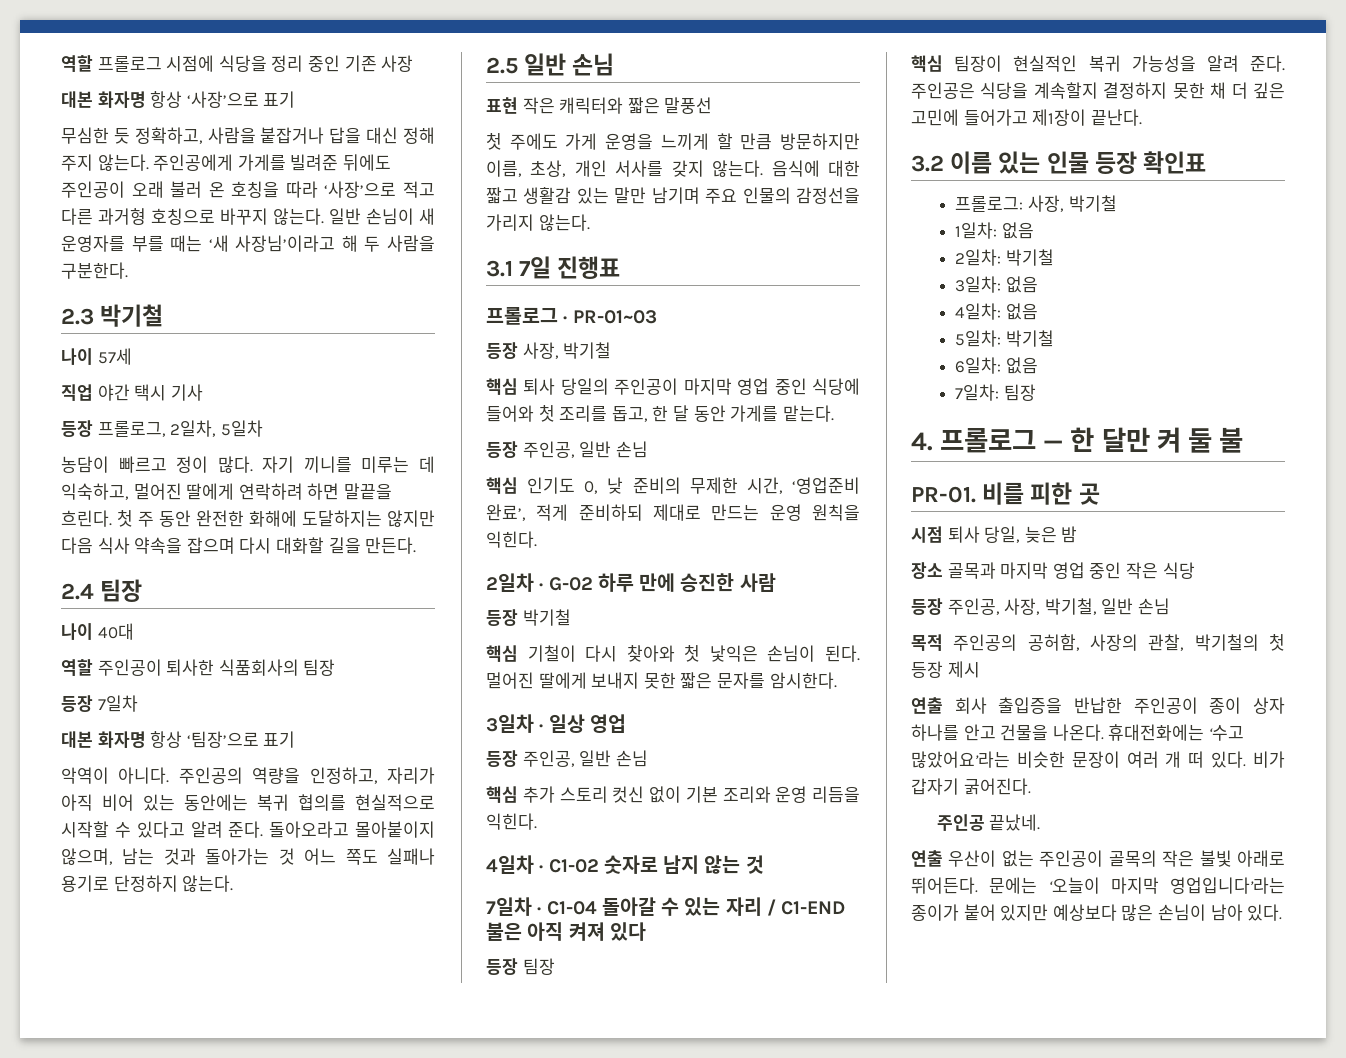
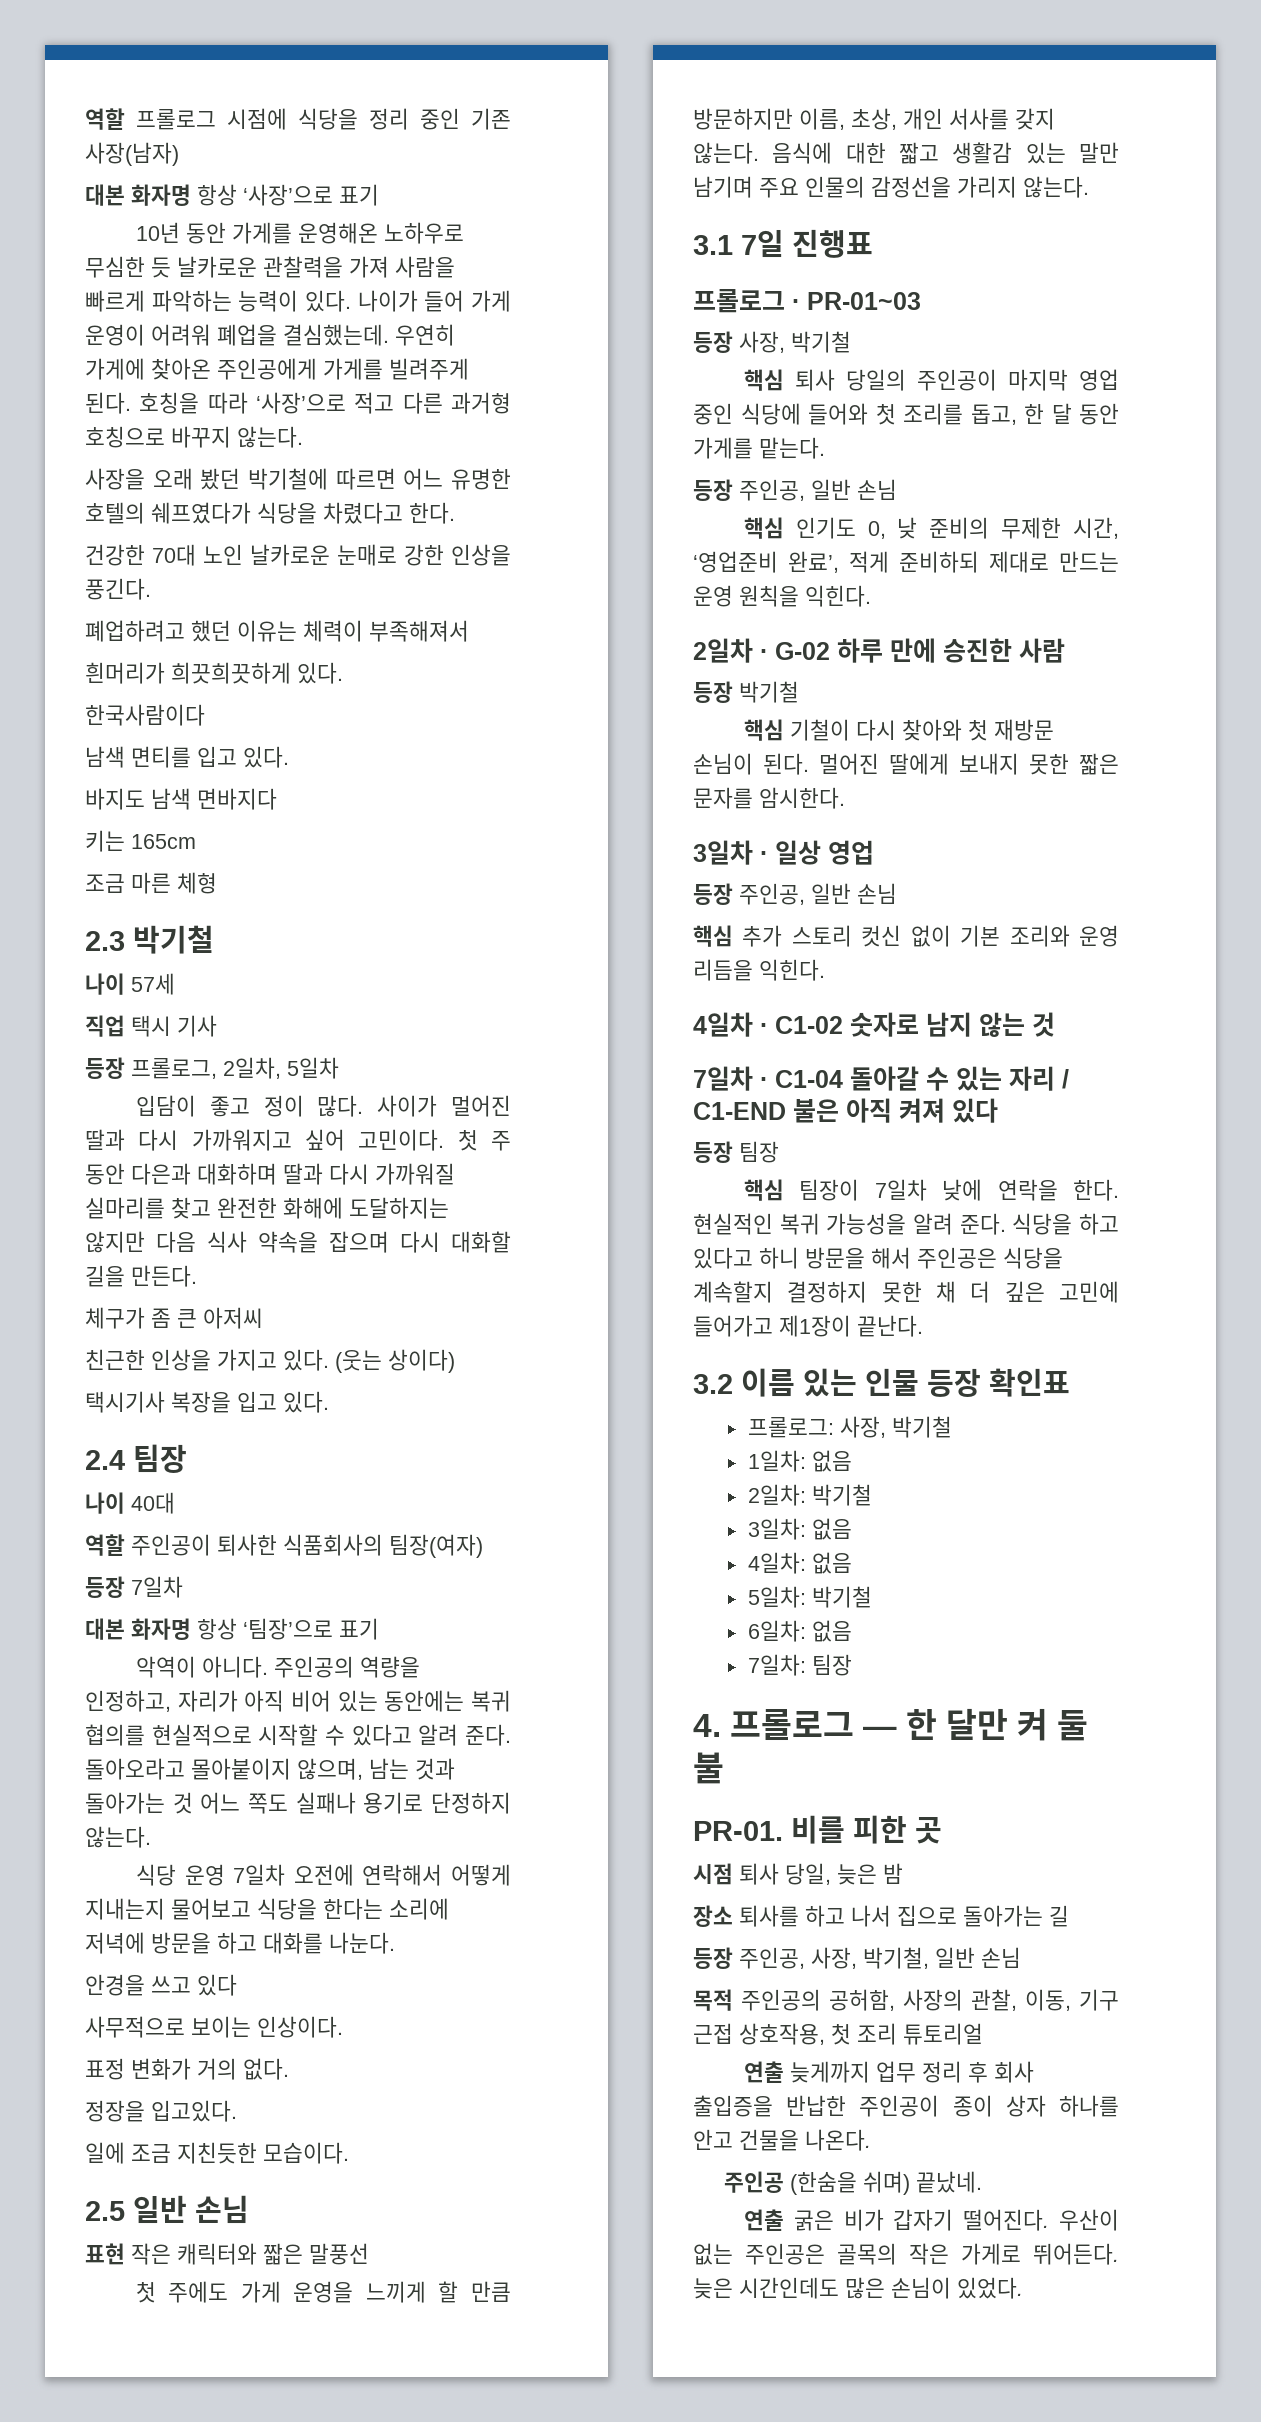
- 역할 프롤로그 시점에 식당을 정리 중인 기존 사장
+ 역할 프롤로그 시점에 식당을 정리 중인 기존 사장(남자)
- 무심한 듯 정확하고, 사람을 붙잡거나 답을 대신 정해 주지 않는다. 주인공에게 가게를 빌려준 뒤에도 주인공이 오래 불러 온 호칭을 따라 ‘사장’으로 적고 다른 과거형 호칭으로 바꾸지 않는다. 일반 손님이 새 운영자를 부를 때는 ‘새 사장님’이라고 해 두 사람을 구분한다.
+ 10년 동안 가게를 운영해온 노하우로 무심한 듯 날카로운 관찰력을 가져 사람을 빠르게 파악하는 능력이 있다. 나이가 들어 가게 운영이 어려워 폐업을 결심했는데. 우연히 가게에 찾아온 주인공에게 가게를 빌려주게 된다. 호칭을 따라 ‘사장’으로 적고 다른 과거형 호칭으로 바꾸지 않는다.
+ 사장을 오래 봤던 박기철에 따르면 어느 유명한 호텔의 쉐프였다가 식당을 차렸다고 한다.
+ 건강한 70대 노인 날카로운 눈매로 강한 인상을 풍긴다.
+ 폐업하려고 했던 이유는 체력이 부족해져서
+ 흰머리가 희끗희끗하게 있다.
+ 한국사람이다
+ 남색 면티를 입고 있다.
+ 바지도 남색 면바지다
+ 키는 165cm
+ 조금 마른 체형
- 직업 야간 택시 기사
+ 직업 택시 기사
- 농담이 빠르고 정이 많다. 자기 끼니를 미루는 데 익숙하고, 멀어진 딸에게 연락하려 하면 말끝을 흐린다. 첫 주 동안 완전한 화해에 도달하지는 않지만 다음 식사 약속을 잡으며 다시 대화할 길을 만든다.
+ 입담이 좋고 정이 많다. 사이가 멀어진 딸과 다시 가까워지고 싶어 고민이다. 첫 주 동안 다은과 대화하며 딸과 다시 가까워질 실마리를 찾고 완전한 화해에 도달하지는 않지만 다음 식사 약속을 잡으며 다시 대화할 길을 만든다.
+ 체구가 좀 큰 아저씨
+ 친근한 인상을 가지고 있다. (웃는 상이다)
+ 택시기사 복장을 입고 있다.
- 역할 주인공이 퇴사한 식품회사의 팀장
+ 역할 주인공이 퇴사한 식품회사의 팀장(여자)
+ 식당 운영 7일차 오전에 연락해서 어떻게 지내는지 물어보고 식당을 한다는 소리에 저녁에 방문을 하고 대화를 나눈다.
+ 안경을 쓰고 있다
+ 사무적으로 보이는 인상이다.
+ 표정 변화가 거의 없다.
+ 정장을 입고있다.
+ 일에 조금 지친듯한 모습이다.
- 핵심 기철이 다시 찾아와 첫 낯익은 손님이 된다.
+ 핵심 기철이 다시 찾아와 첫 재방문 손님이 된다.
- 핵심 팀장이 현실적인 복귀 가능성을 알려 준다.
+ 핵심 팀장이 7일차 낮에 연락을 한다. 현실적인 복귀 가능성을 알려 준다.
- 주인공은 식당을 계속할지 결정하지 못한 채 더 깊은 고민에 들어가고 제1장이 끝난다.
+ 식당을 하고 있다고 하니 방문을 해서 주인공은 식당을 계속할지 결정하지 못한 채 더 깊은 고민에 들어가고 제1장이 끝난다.
- 장소 골목과 마지막 영업 중인 작은 식당
+ 장소 퇴사를 하고 나서 집으로 돌아가는 길
- 목적 주인공의 공허함, 사장의 관찰, 박기철의 첫 등장 제시
- 연출 회사 출입증을 반납한 주인공이 종이 상자 하나를 안고 건물을 나온다. 휴대전화에는 ‘수고 많았어요’라는 비슷한 문장이 여러 개 떠 있다. 비가 갑자기 굵어진다.
+ 목적 주인공의 공허함, 사장의 관찰, 이동, 기구 근접 상호작용, 첫 조리 튜토리얼
+ 연출 늦게까지 업무 정리 후 회사 출입증을 반납한 주인공이 종이 상자 하나를 안고 건물을 나온다.
- 주인공 끝났네.
+ 주인공 (한숨을 쉬며) 끝났네.
- 연출 우산이 없는 주인공이 골목의 작은 불빛 아래로 뛰어든다. 문에는 ‘오늘이 마지막 영업입니다’라는 종이가 붙어 있지만 예상보다 많은 손님이 남아 있다.
+ 연출 굵은 비가 갑자기 떨어진다. 우산이 없는 주인공은 골목의 작은 가게로 뛰어든다. 늦은 시간인데도 많은 손님이 있었다.

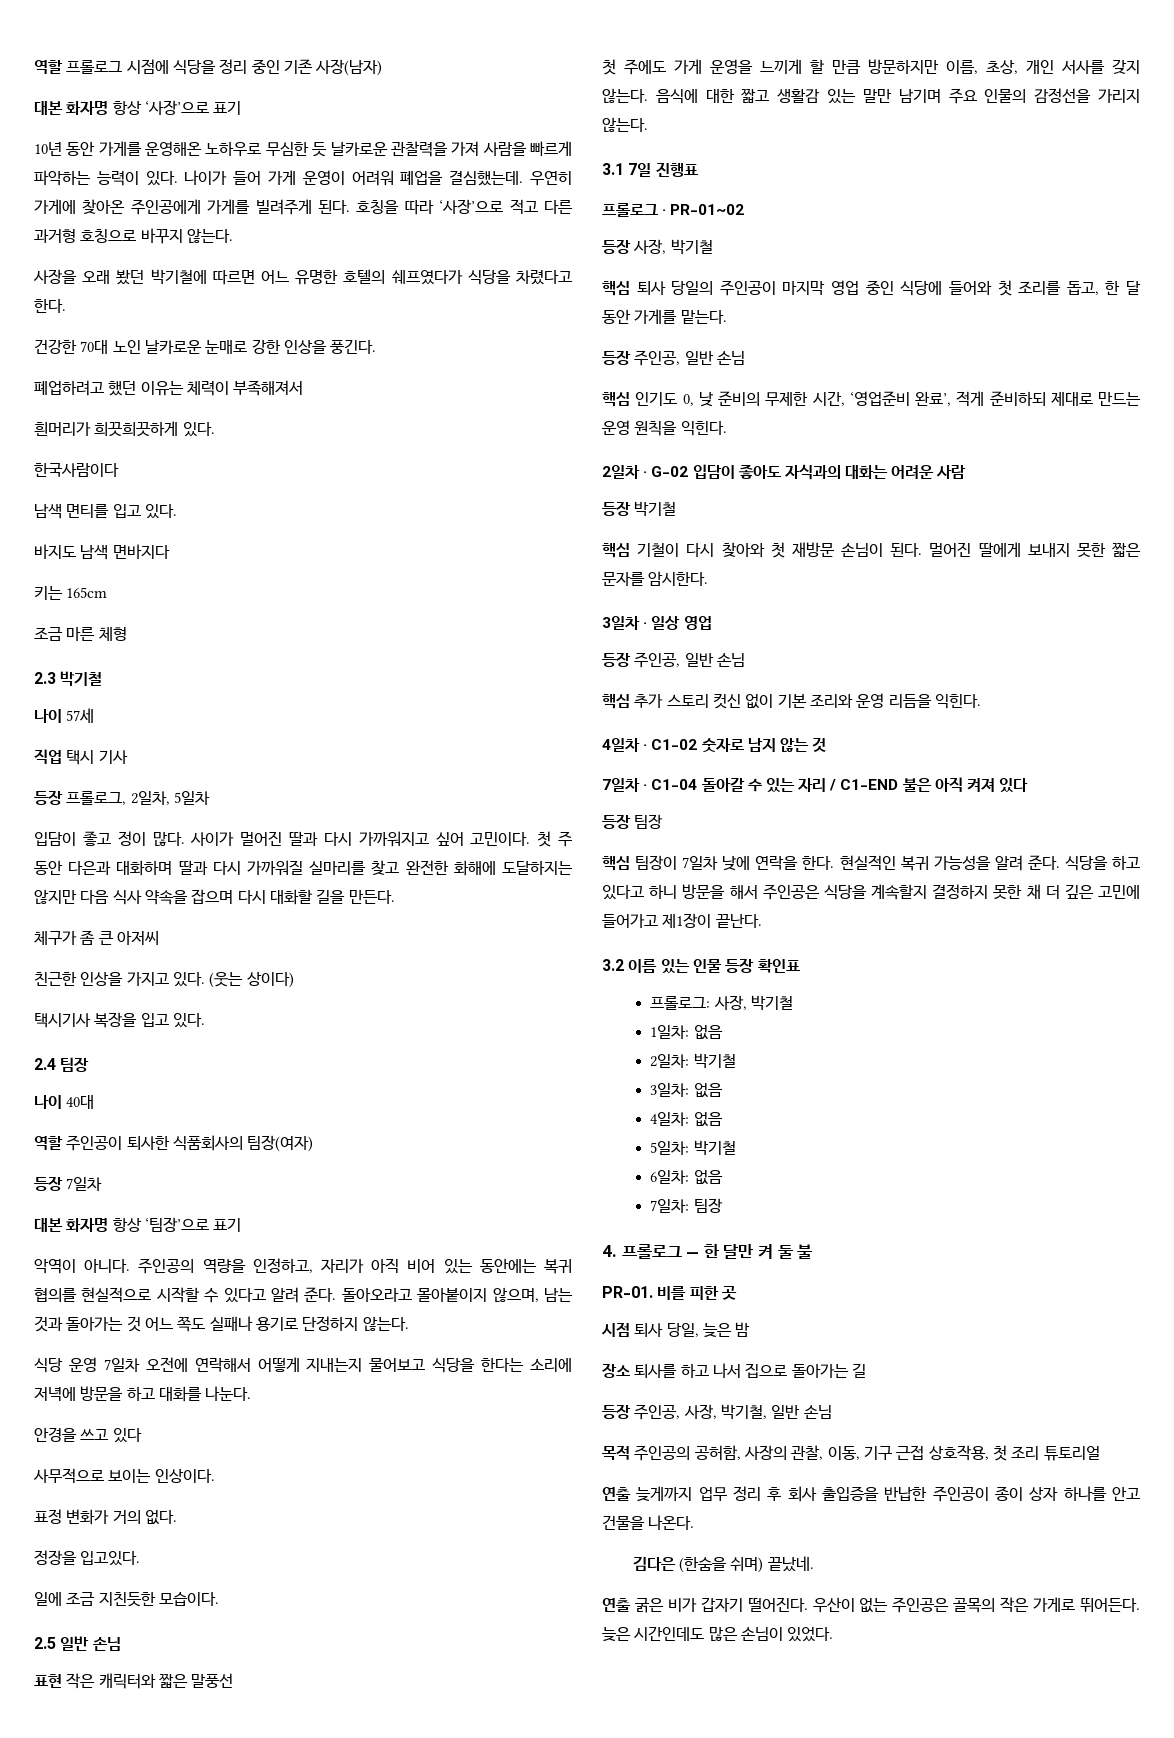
- 프롤로그 · PR-01~03
+ 프롤로그 · PR-01~02
- 2일차 · G-02 하루 만에 승진한 사람
+ 2일차 · G-02 입담이 좋아도 자식과의 대화는 어려운 사람
- 주인공 (한숨을 쉬며) 끝났네.
+ 김다은 (한숨을 쉬며) 끝났네.

